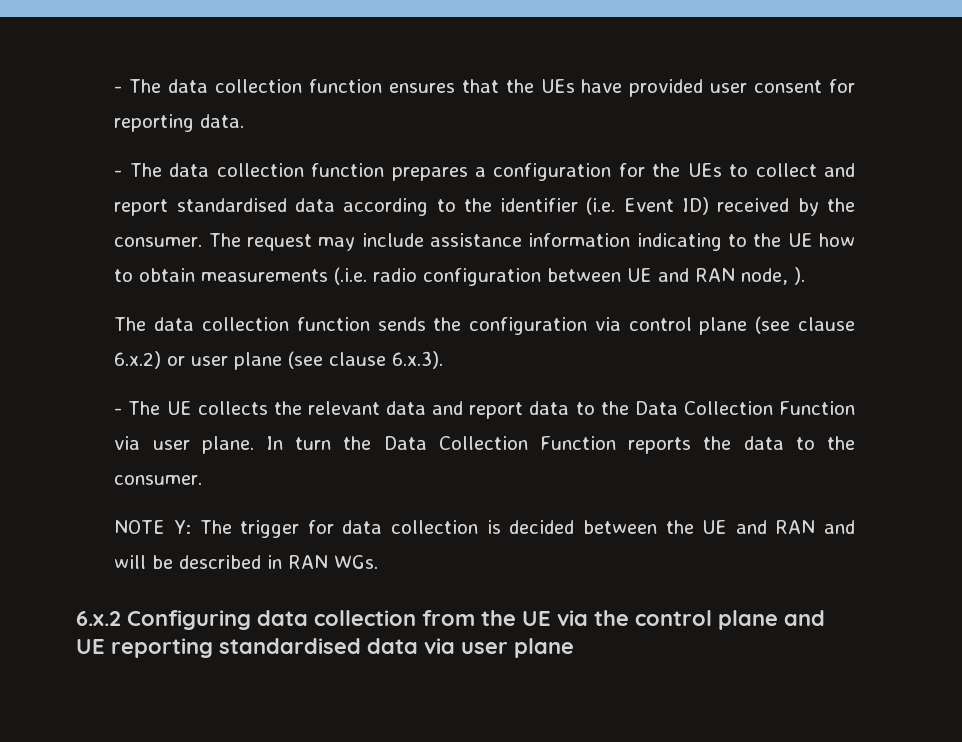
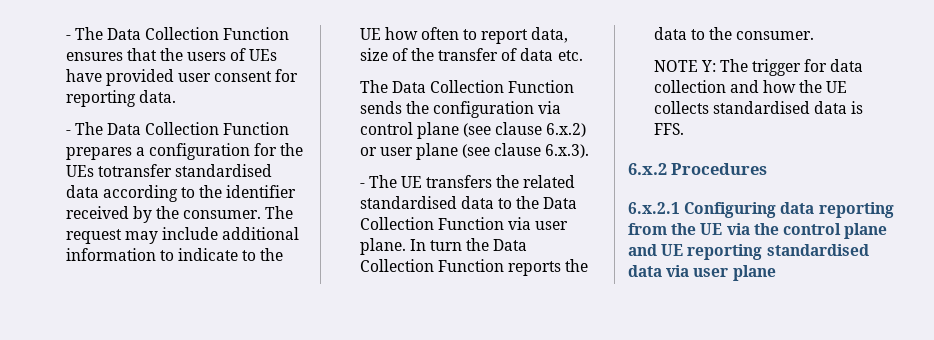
- - The data collection function ensures that the UEs have provided user consent for reporting data.
+ - The Data Collection Function ensures that the users of UEs have provided user consent for reporting data.
- - The data collection function prepares a configuration for the UEs to collect and report standardised data according to the identifier (i.e. Event ID) received by the consumer.
+ - The Data Collection Function prepares a configuration for the UEs totransfer standardised data according to the identifier received by the consumer.
- The request may include assistance information indicating to the UE how to obtain measurements (.i.e. radio configuration between UE and RAN node, ).
- The data collection function sends the configuration via control plane (see clause 6.x.2) or user plane (see clause 6.x.3).
+ The request may include additional information to indicate to the UE how often to report data, size of the transfer of data etc.
+ The Data Collection Function sends the configuration via control plane (see clause 6.x.2) or user plane (see clause 6.x.3).
- - The UE collects the relevant data and report data to the Data Collection Function via user plane.
+ - The UE transfers the related standardised data to the Data Collection Function via user plane.
- NOTE Y: The trigger for data collection is decided between the UE and RAN and will be described in RAN WGs.
+ NOTE Y: The trigger for data collection and how the UE collects standardised data is FFS.
- 6.x.2 Configuring data collection from the UE via the control plane and UE reporting standardised data via user plane
+ 6.x.2 Procedures
+ 6.x.2.1 Configuring data reporting from the UE via the control plane and UE reporting standardised data via user plane

